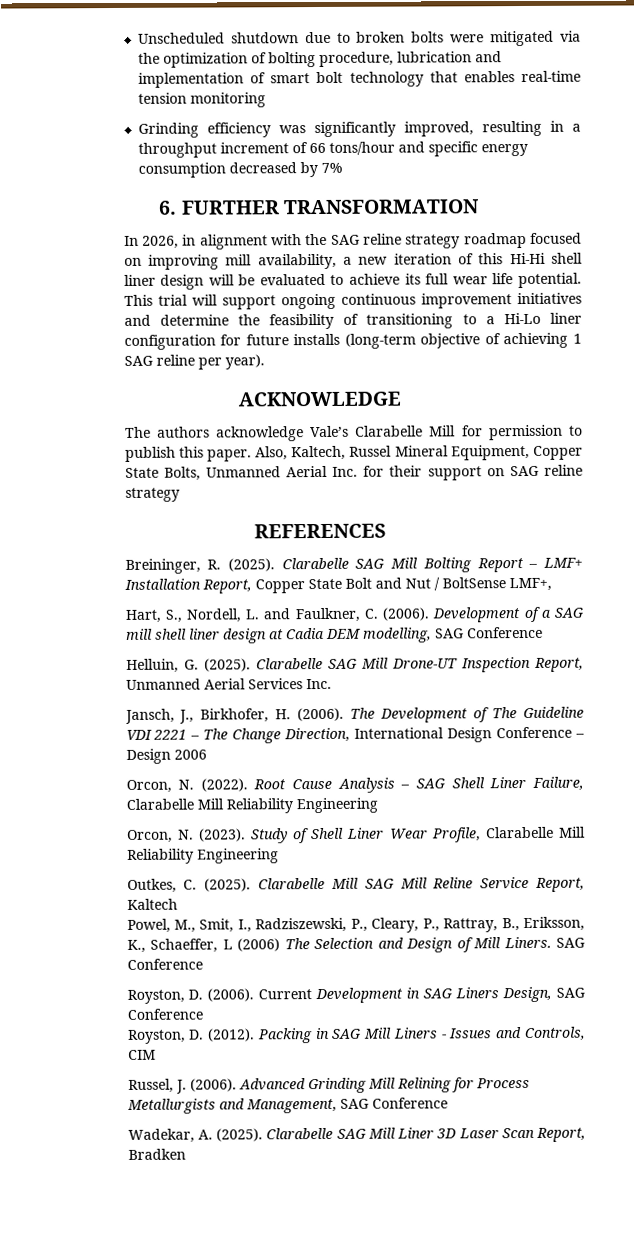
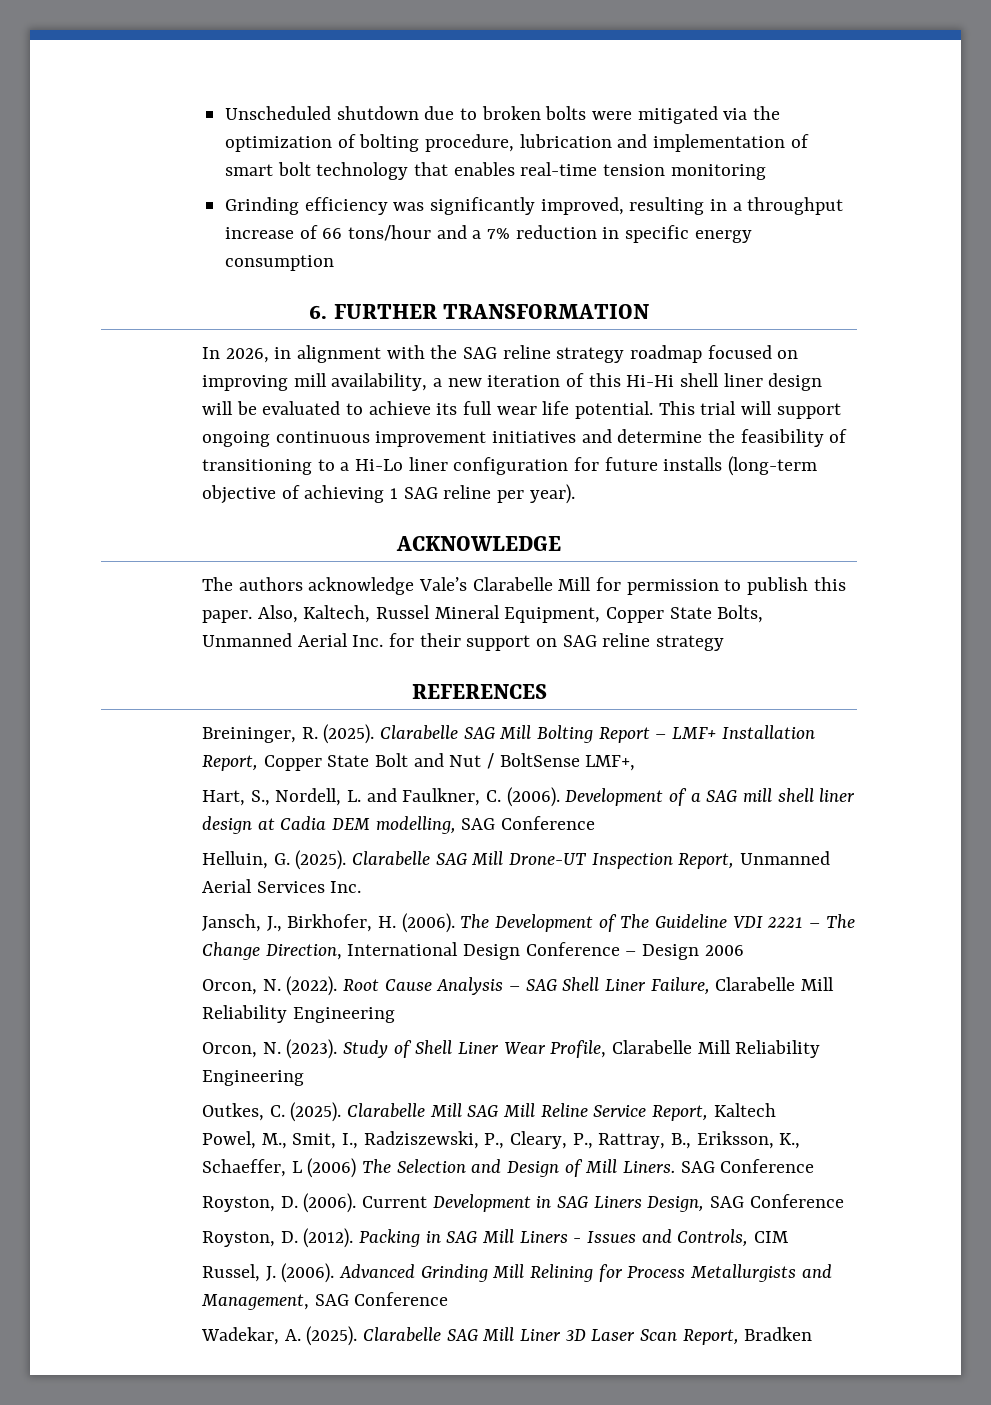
- Grinding efficiency was significantly improved, resulting in a throughput increment of 66 tons/hour and specific energy consumption decreased by 7%
+ Grinding efficiency was significantly improved, resulting in a throughput increase of 66 tons/hour and a 7% reduction in specific energy consumption

